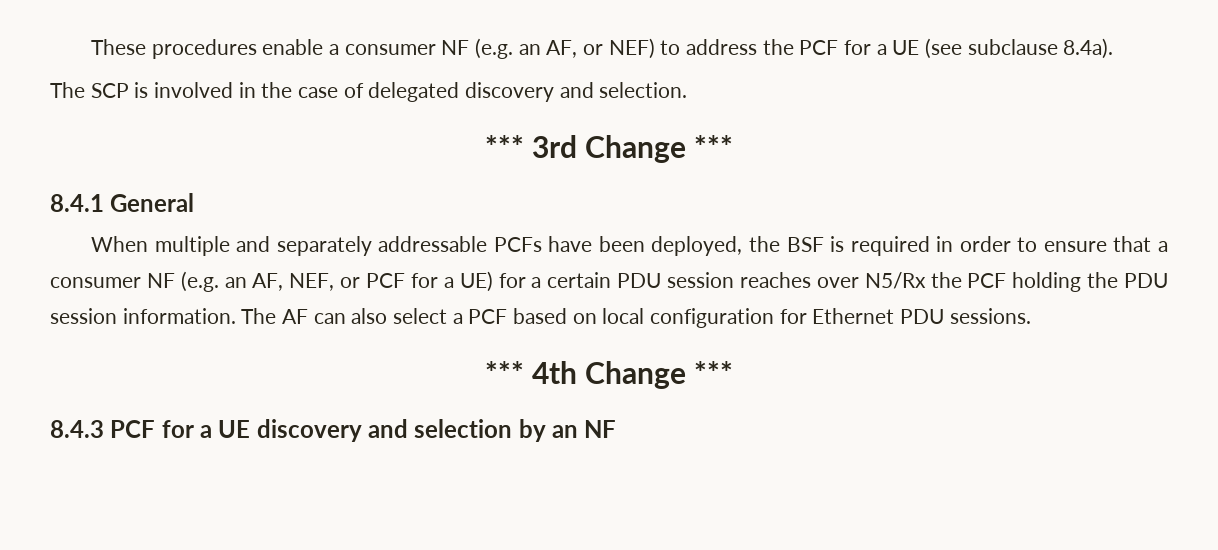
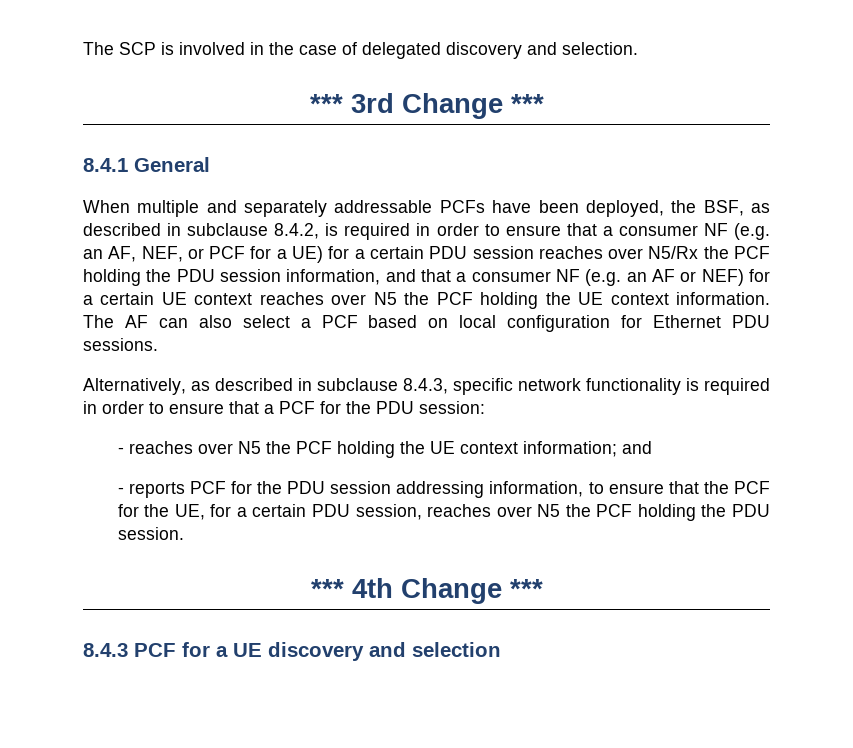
- These procedures enable a consumer NF (e.g. an AF, or NEF) to address the PCF for a UE (see subclause 8.4a).
- When multiple and separately addressable PCFs have been deployed, the BSF is required in order to ensure that a consumer NF (e.g. an AF, NEF, or PCF for a UE) for a certain PDU session reaches over N5/Rx the PCF holding the PDU session information.
+ When multiple and separately addressable PCFs have been deployed, the BSF, as described in subclause 8.4.2, is required in order to ensure that a consumer NF (e.g. an AF, NEF, or PCF for a UE) for a certain PDU session reaches over N5/Rx the PCF holding the PDU session information, and that a consumer NF (e.g. an AF or NEF) for a certain UE context reaches over N5 the PCF holding the UE context information.
+ Alternatively, as described in subclause 8.4.3, specific network functionality is required in order to ensure that a PCF for the PDU session:
+ - reaches over N5 the PCF holding the UE context information; and
+ - reports PCF for the PDU session addressing information, to ensure that the PCF for the UE, for a certain PDU session, reaches over N5 the PCF holding the PDU session.
- 8.4.3 PCF for a UE discovery and selection by an NF
+ 8.4.3 PCF for a UE discovery and selection

